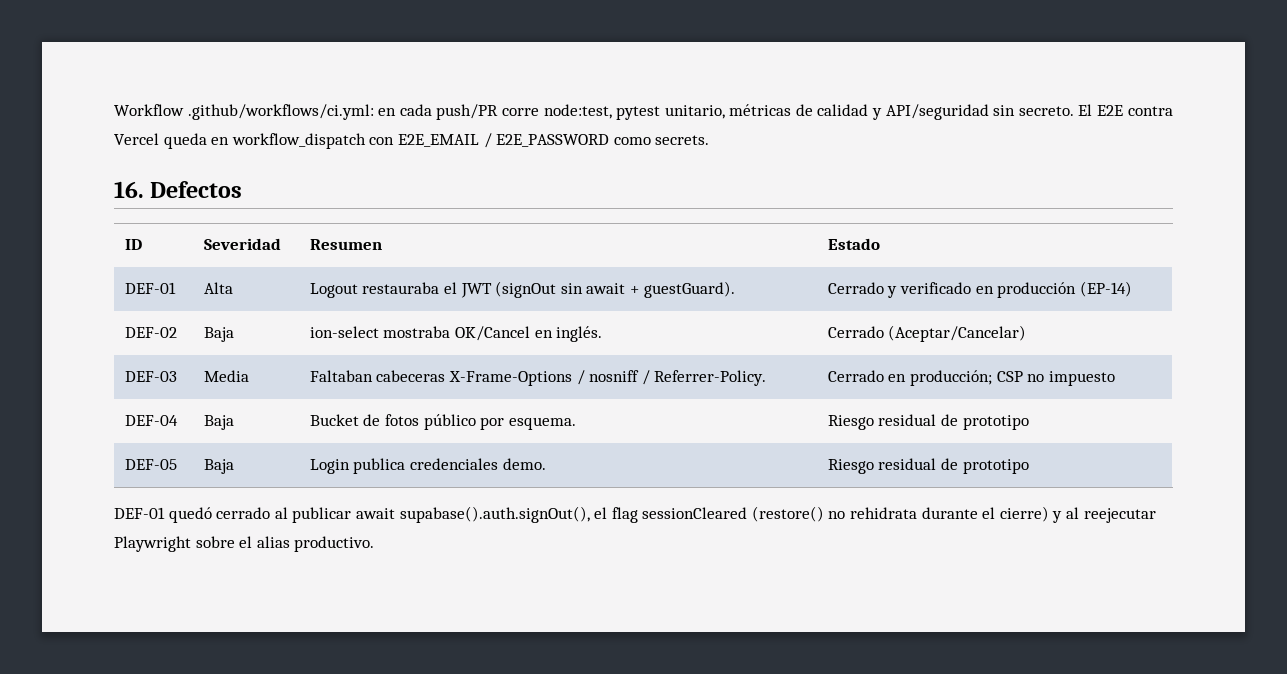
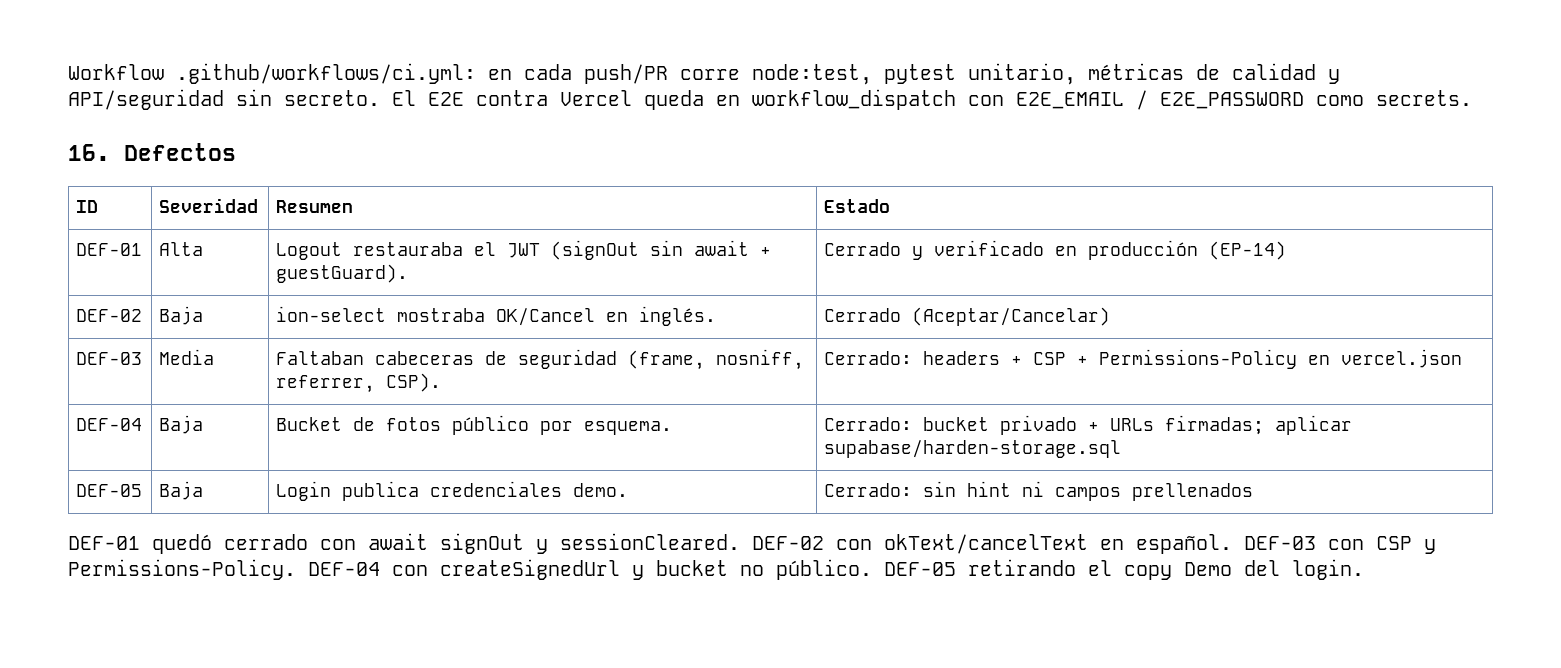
- DEF-03 | Media | Faltaban cabeceras X-Frame-Options / nosniff / Referrer-Policy. | Cerrado en producción; CSP no impuesto
+ DEF-03 | Media | Faltaban cabeceras de seguridad (frame, nosniff, referrer, CSP). | Cerrado: headers + CSP + Permissions-Policy en vercel.json
- DEF-04 | Baja | Bucket de fotos público por esquema. | Riesgo residual de prototipo
+ DEF-04 | Baja | Bucket de fotos público por esquema. | Cerrado: bucket privado + URLs firmadas; aplicar supabase/harden-storage.sql
- DEF-05 | Baja | Login publica credenciales demo. | Riesgo residual de prototipo
- DEF-01 quedó cerrado al publicar await supabase().auth.signOut(), el flag sessionCleared (restore() no rehidrata durante el cierre) y al reejecutar Playwright sobre el alias productivo.
+ DEF-05 | Baja | Login publica credenciales demo. | Cerrado: sin hint ni campos prellenados
+ DEF-01 quedó cerrado con await signOut y sessionCleared. DEF-02 con okText/cancelText en español. DEF-03 con CSP y Permissions-Policy. DEF-04 con createSignedUrl y bucket no público. DEF-05 retirando el copy Demo del login.

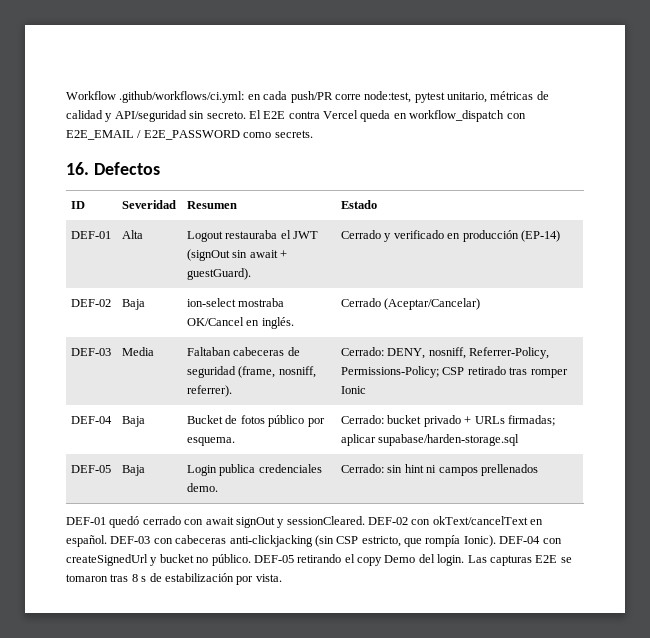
- DEF-03 | Media | Faltaban cabeceras de seguridad (frame, nosniff, referrer, CSP). | Cerrado: headers + CSP + Permissions-Policy en vercel.json
+ DEF-03 | Media | Faltaban cabeceras de seguridad (frame, nosniff, referrer). | Cerrado: DENY, nosniff, Referrer-Policy, Permissions-Policy; CSP retirado tras romper Ionic
- DEF-03 con CSP y Permissions-Policy.
+ DEF-03 con cabeceras anti-clickjacking (sin CSP estricto, que rompía Ionic).
+ Las capturas E2E se tomaron tras 8 s de estabilización por vista.

